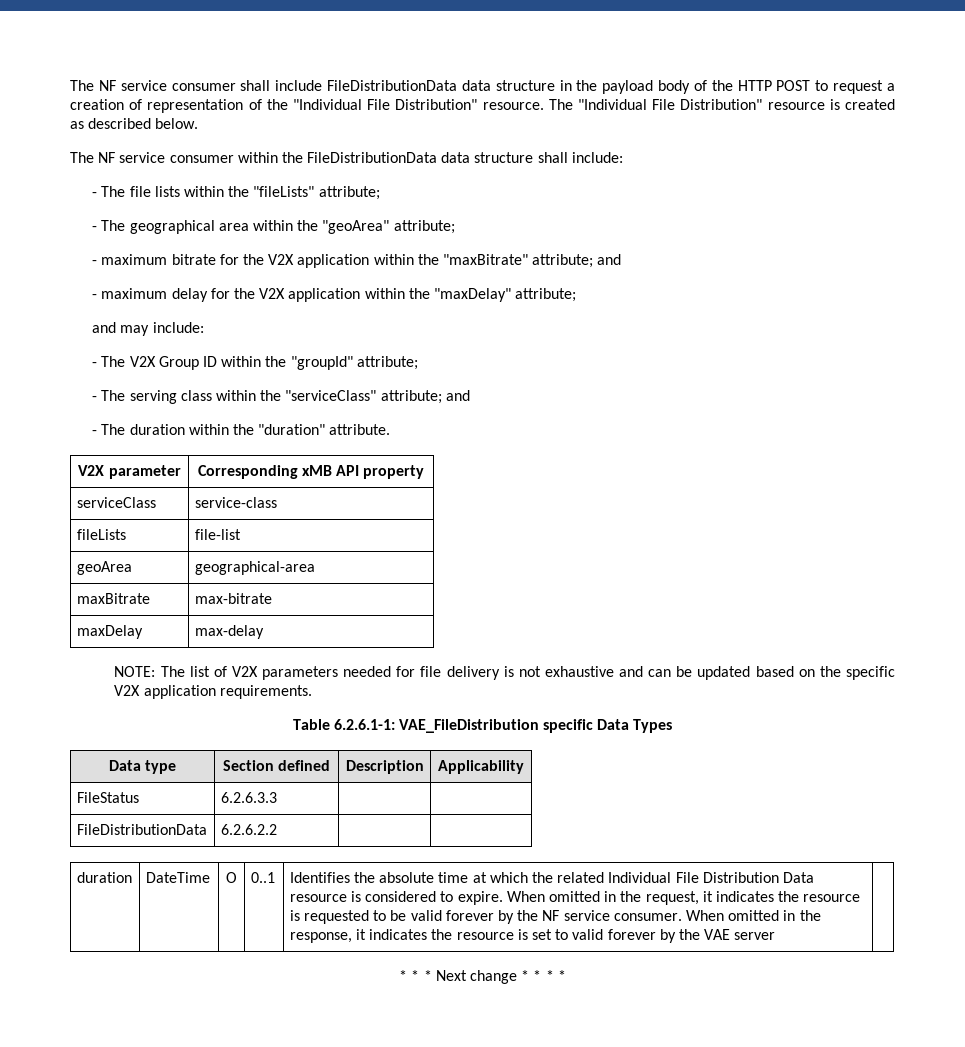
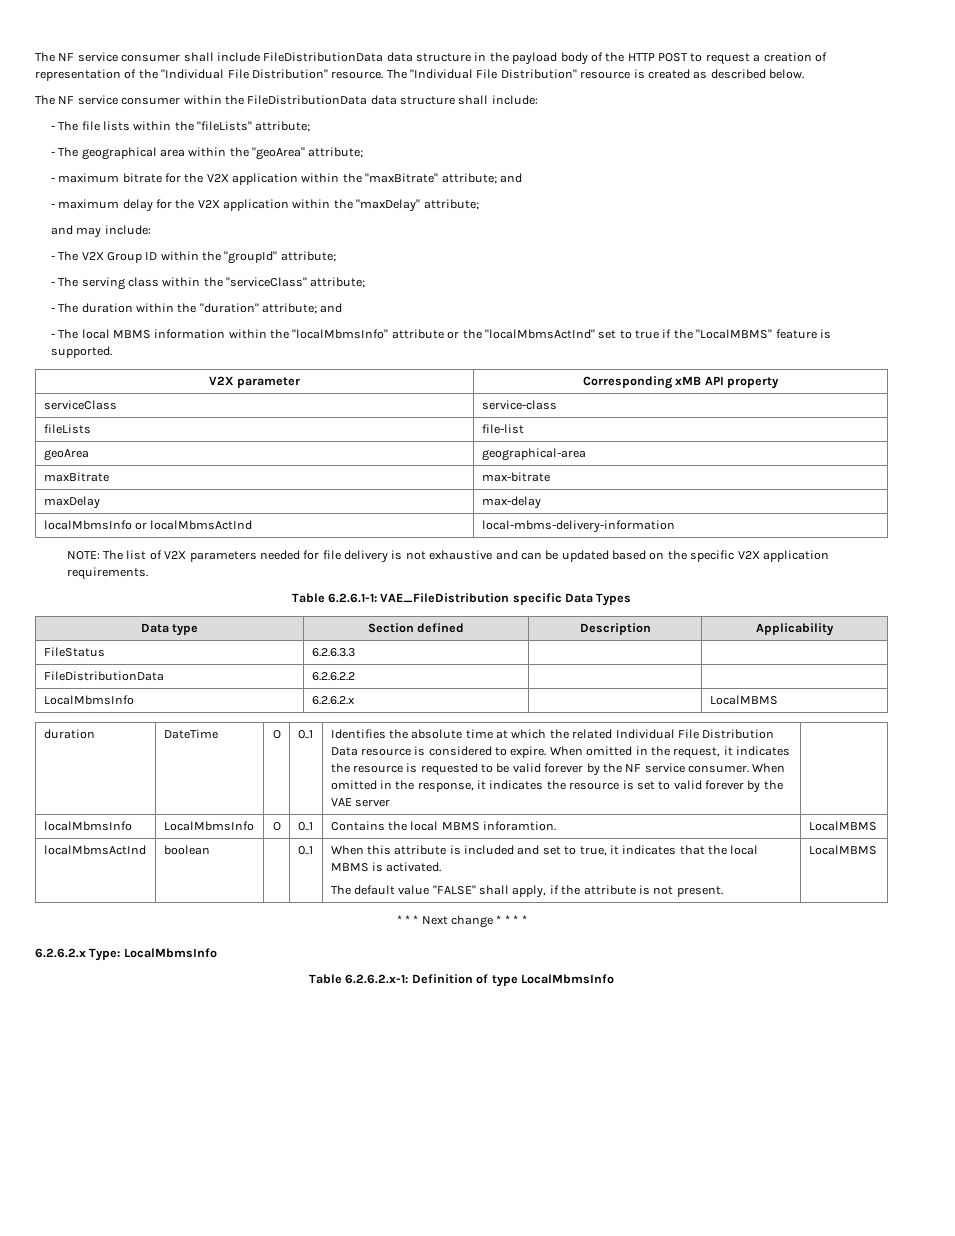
- - The serving class within the "serviceClass" attribute; and
+ - The serving class within the "serviceClass" attribute;
- - The duration within the "duration" attribute.
+ - The duration within the "duration" attribute; and
+ - The local MBMS information within the "localMbmsInfo" attribute or the "localMbmsActInd" set to true if the "LocalMBMS" feature is supported.
+ localMbmsInfo or localMbmsActInd | local-mbms-delivery-information
+ LocalMbmsInfo | 6.2.6.2.x | | LocalMBMS
+ localMbmsInfo | LocalMbmsInfo | O | 0..1 | Contains the local MBMS inforamtion. | LocalMBMS
+ localMbmsActInd | boolean | | 0..1 | When this attribute is included and set to true, it indicates that the local MBMS is activated.
+ The default value "FALSE" shall apply, if the attribute is not present. | LocalMBMS
+ 6.2.6.2.x Type: LocalMbmsInfo
+ Table 6.2.6.2.x-1: Definition of type LocalMbmsInfo

